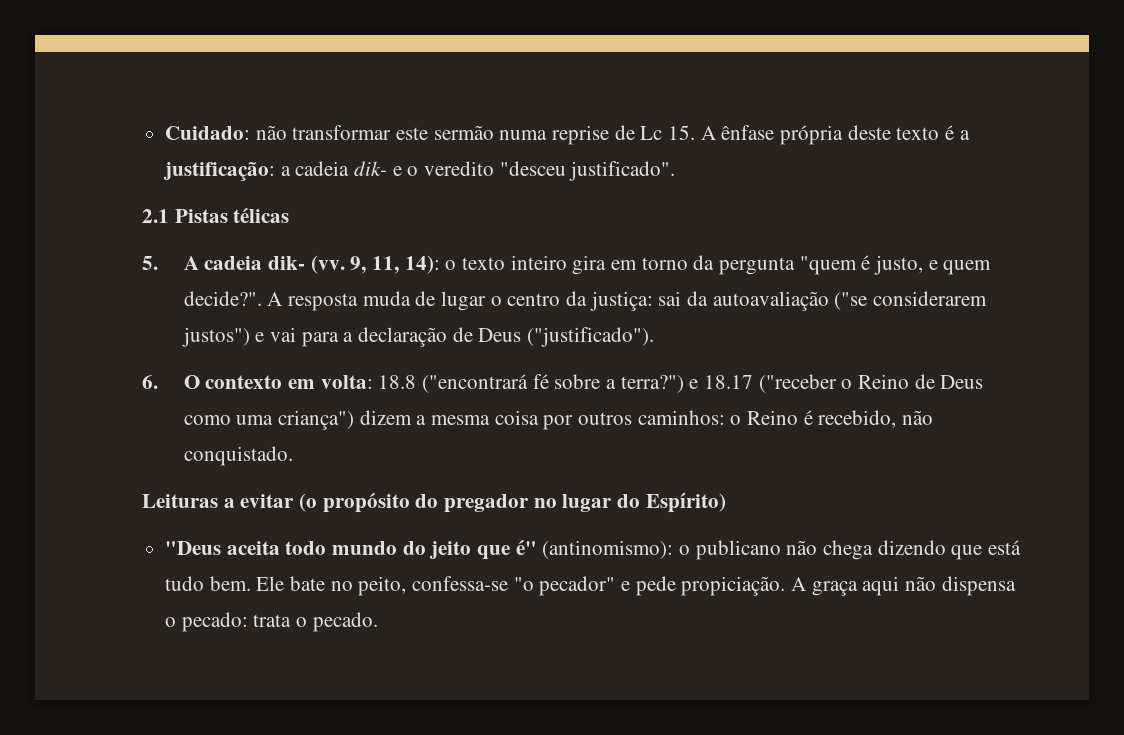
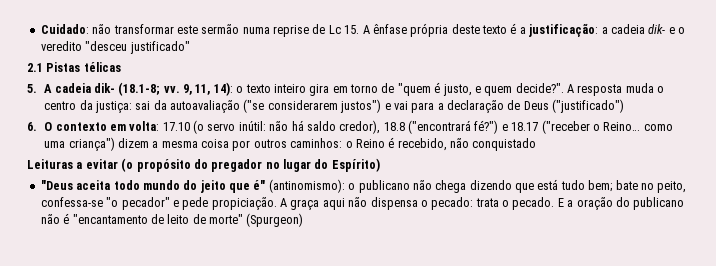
- Cuidado: não transformar este sermão numa reprise de Lc 15. A ênfase própria deste texto é a justificação: a cadeia dik- e o veredito "desceu justificado".
+ Cuidado: não transformar este sermão numa reprise de Lc 15. A ênfase própria deste texto é a justificação: a cadeia dik- e o veredito "desceu justificado"
- 5. A cadeia dik- (vv.
+ 5. A cadeia dik- (18.1-8; vv.
- 9, 11, 14): o texto inteiro gira em torno da pergunta "quem é justo, e quem decide?".
+ 9, 11, 14): o texto inteiro gira em torno de "quem é justo, e quem decide?".
- A resposta muda de lugar o centro da justiça: sai da autoavaliação ("se considerarem justos") e vai para a declaração de Deus ("justificado").
+ A resposta muda o centro da justiça: sai da autoavaliação ("se considerarem justos") e vai para a declaração de Deus ("justificado")
- 6. O contexto em volta: 18.8 ("encontrará fé sobre a terra?") e 18.17 ("receber o Reino de Deus como uma criança") dizem a mesma coisa por outros caminhos: o Reino é recebido, não conquistado.
+ 6. O contexto em volta: 17.10 (o servo inútil: não há saldo credor), 18.8 ("encontrará fé?") e 18.17 ("receber o Reino… como uma criança") dizem a mesma coisa por outros caminhos: o Reino é recebido, não conquistado
- "Deus aceita todo mundo do jeito que é" (antinomismo): o publicano não chega dizendo que está tudo bem. Ele bate no peito, confessa-se "o pecador" e pede propiciação.
+ "Deus aceita todo mundo do jeito que é" (antinomismo): o publicano não chega dizendo que está tudo bem; bate no peito, confessa-se "o pecador" e pede propiciação.
+ E a oração do publicano não é "encantamento de leito de morte" (Spurgeon)

